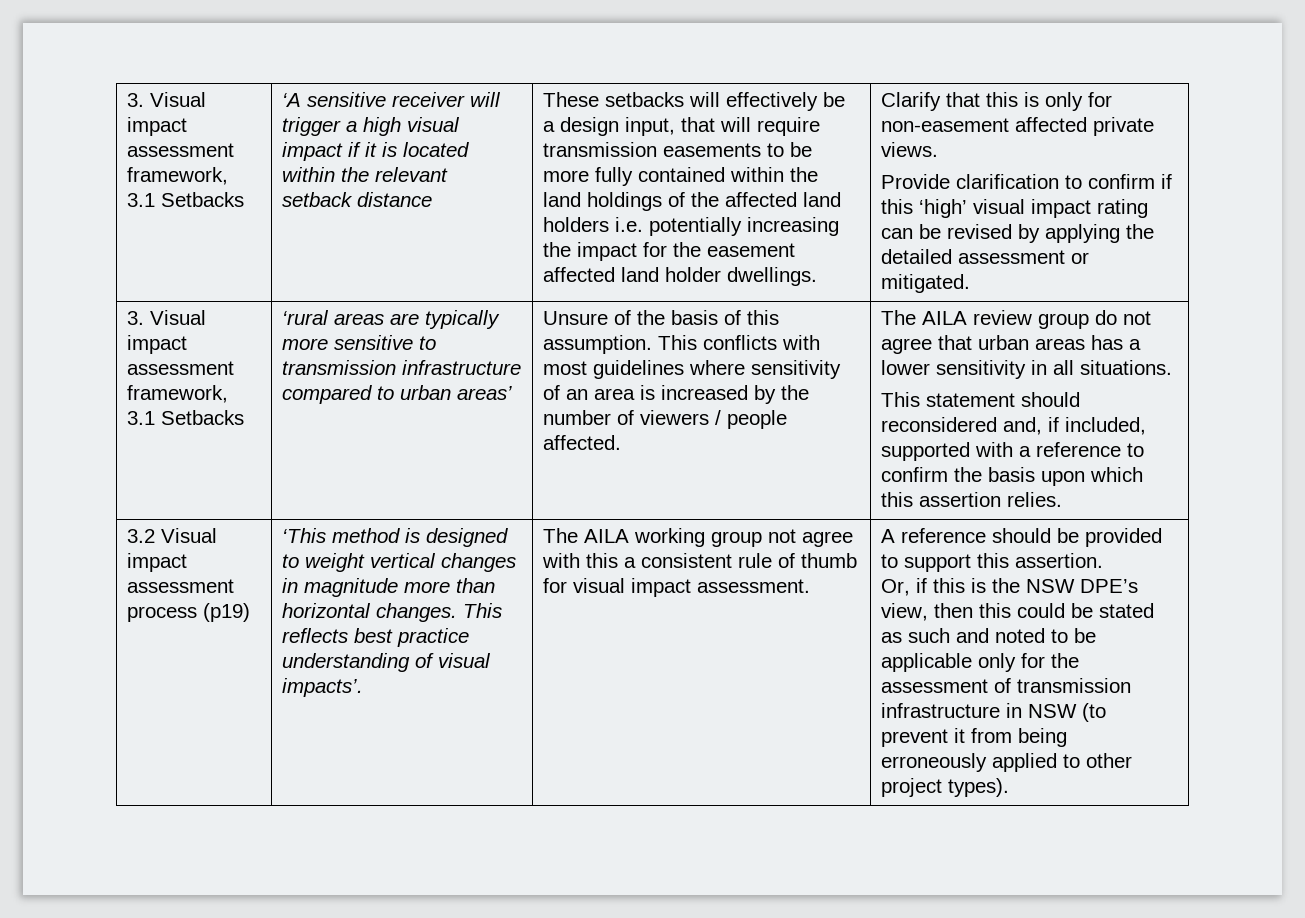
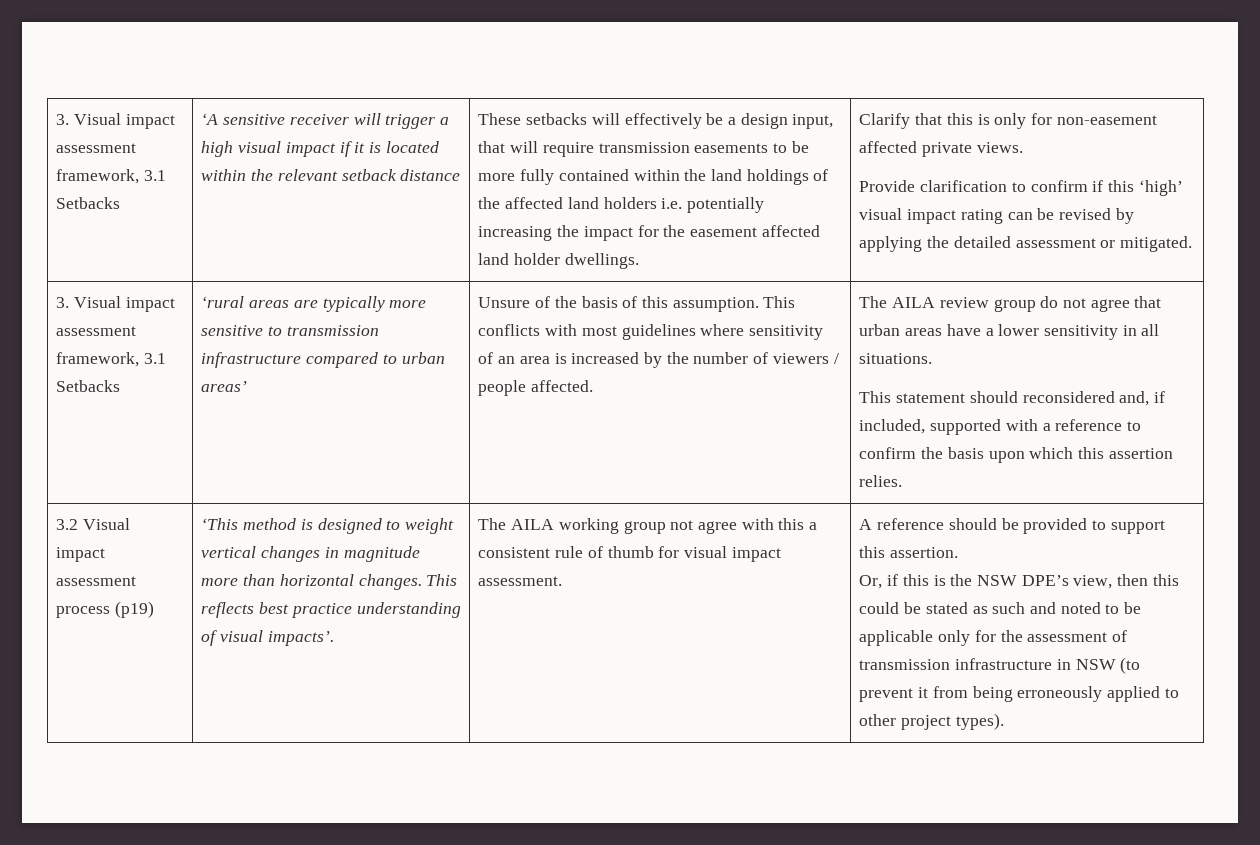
- The AILA review group do not agree that urban areas has a lower sensitivity in all situations.
+ The AILA review group do not agree that urban areas have a lower sensitivity in all situations.

